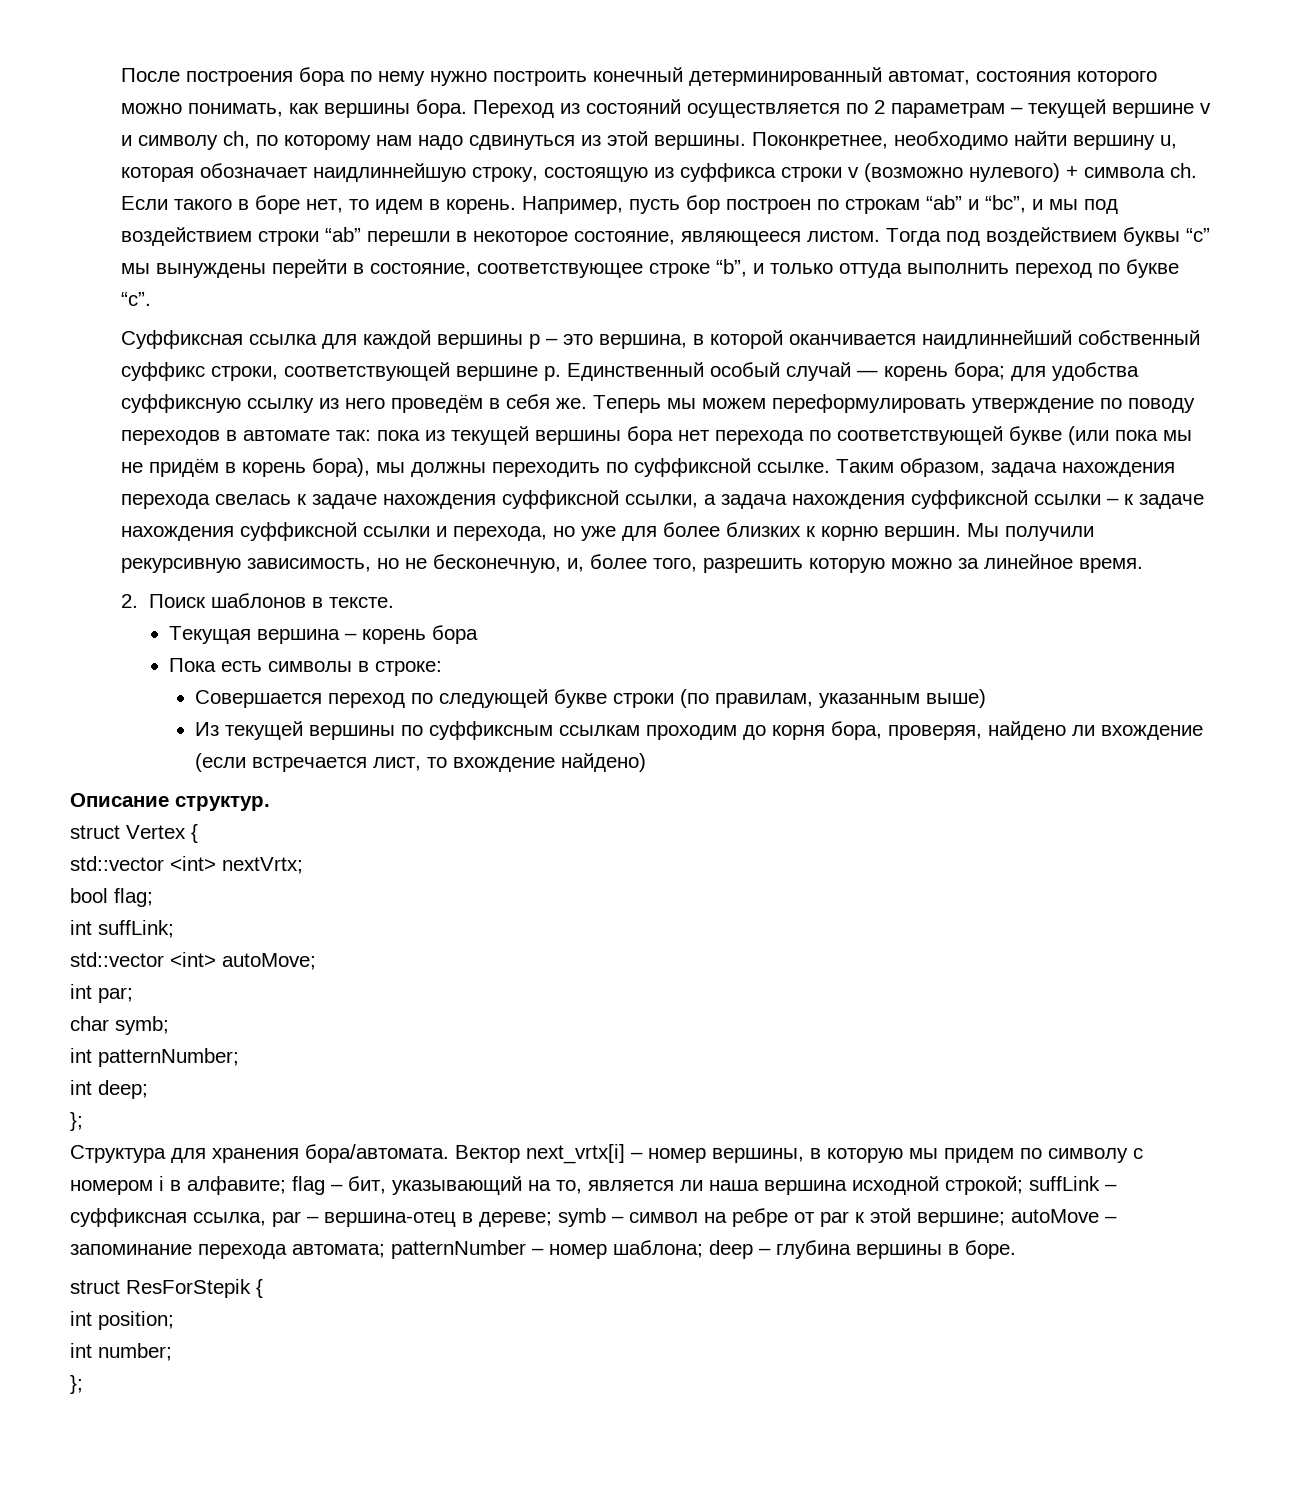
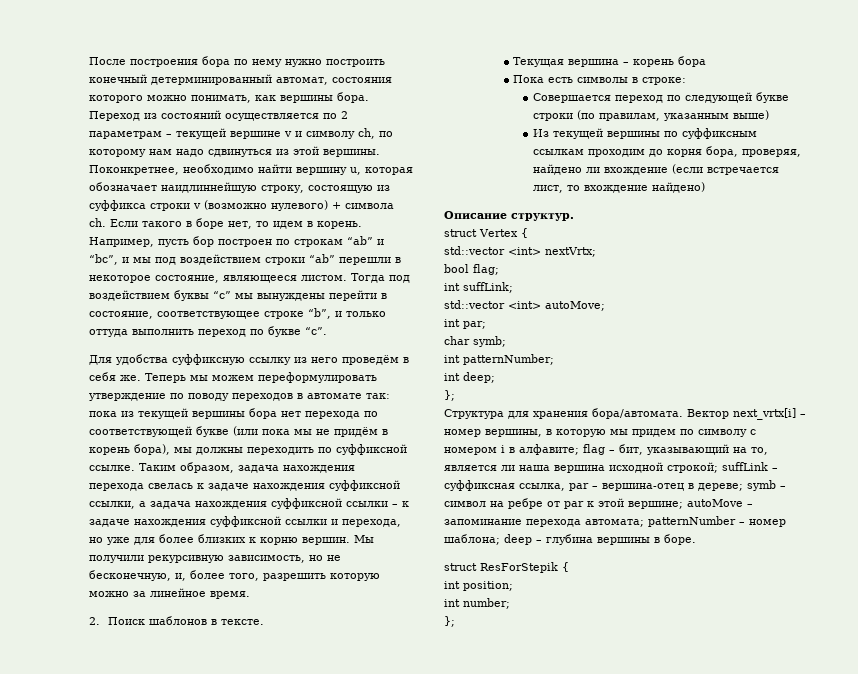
- Суффиксная ссылка для каждой вершины p – это вершина, в которой оканчивается наидлиннейший собственный суффикс строки, соответствующей вершине p. Единственный особый случай — корень бора; для удобства суффиксную ссылку из него проведём в себя же.
+ Для удобства суффиксную ссылку из него проведём в себя же.

